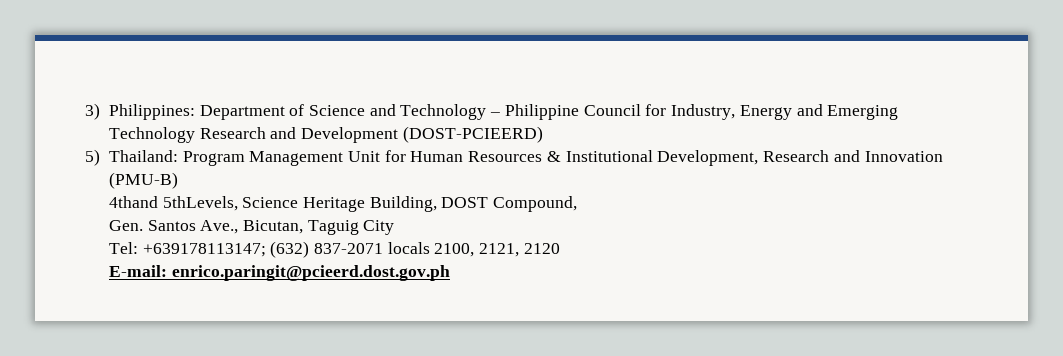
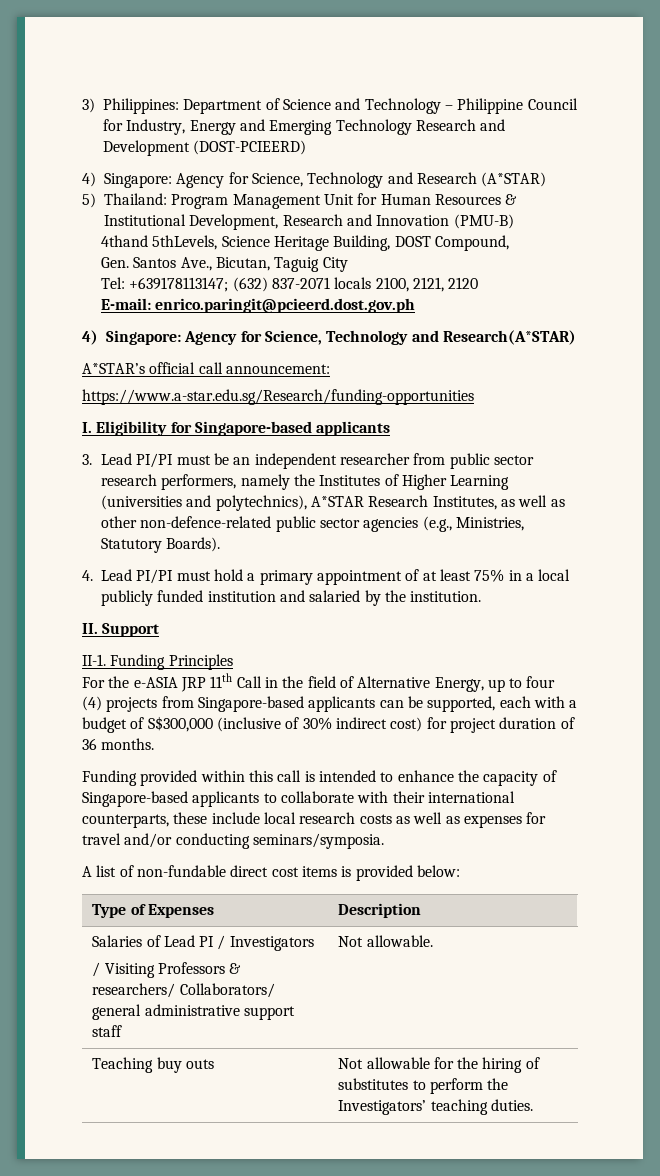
+ 4) Singapore: Agency for Science, Technology and Research (A*STAR)
+ 4) Singapore: Agency for Science, Technology and Research(A*STAR)
+ A*STAR’s official call announcement:
+ https://www.a-star.edu.sg/Research/funding-opportunities
+ I. Eligibility for Singapore-based applicants
+ 3. Lead PI/PI must be an independent researcher from public sector research performers, namely the Institutes of Higher Learning (universities and polytechnics), A*STAR Research Institutes, as well as other non-defence-related public sector agencies (e.g., Ministries, Statutory Boards).
+ 4. Lead PI/PI must hold a primary appointment of at least 75% in a local publicly funded institution and salaried by the institution.
+ II. Support
+ II-1. Funding Principles
+ For the e-ASIA JRP 11th Call in the field of Alternative Energy, up to four (4) projects from Singapore-based applicants can be supported, each with a budget of S$300,000 (inclusive of 30% indirect cost) for project duration of 36 months.
+ Funding provided within this call is intended to enhance the capacity of Singapore-based applicants to collaborate with their international counterparts, these include local research costs as well as expenses for travel and/or conducting seminars/symposia.
+ A list of non-fundable direct cost items is provided below:
+ Type of Expenses | Description
+ Salaries of Lead PI / Investigators
+ / Visiting Professors & researchers/ Collaborators/ general administrative support staff | Not allowable.
+ Teaching buy outs | Not allowable for the hiring of substitutes to perform the Investigators’ teaching duties.

